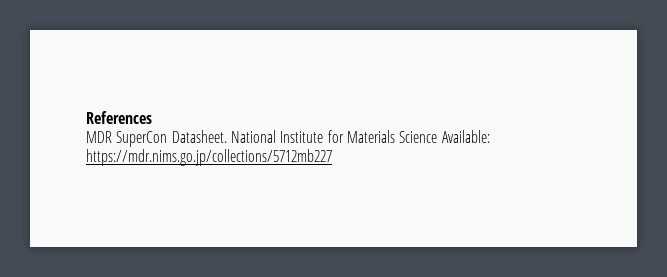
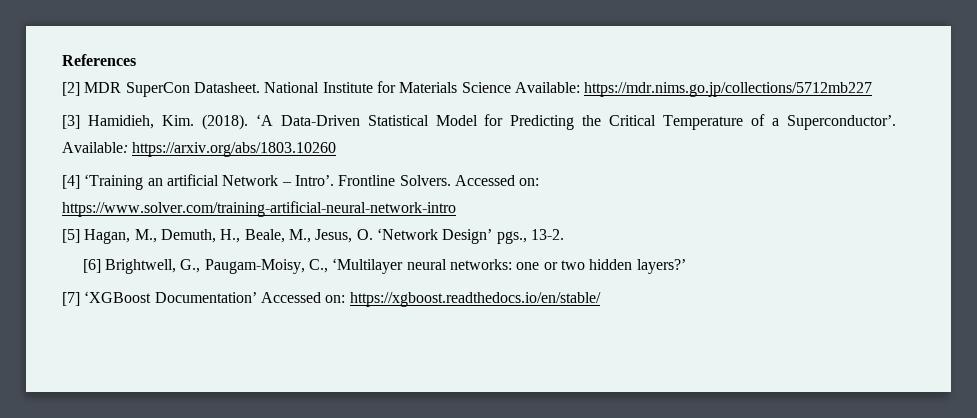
- MDR SuperCon Datasheet.
+ [2] MDR SuperCon Datasheet.
+ [3] Hamidieh, Kim. (2018). ‘A Data-Driven Statistical Model for Predicting the Critical Temperature of a Superconductor’. Available: https://arxiv.org/abs/1803.10260
+ [4] ‘Training an artificial Network – Intro’. Frontline Solvers. Accessed on: https://www.solver.com/training-artificial-neural-network-intro
+ [5] Hagan, M., Demuth, H., Beale, M., Jesus, O. ‘Network Design’ pgs., 13-2.
+ [6] Brightwell, G., Paugam-Moisy, C., ‘Multilayer neural networks: one or two hidden layers?’
+ [7] ‘XGBoost Documentation’ Accessed on: https://xgboost.readthedocs.io/en/stable/

